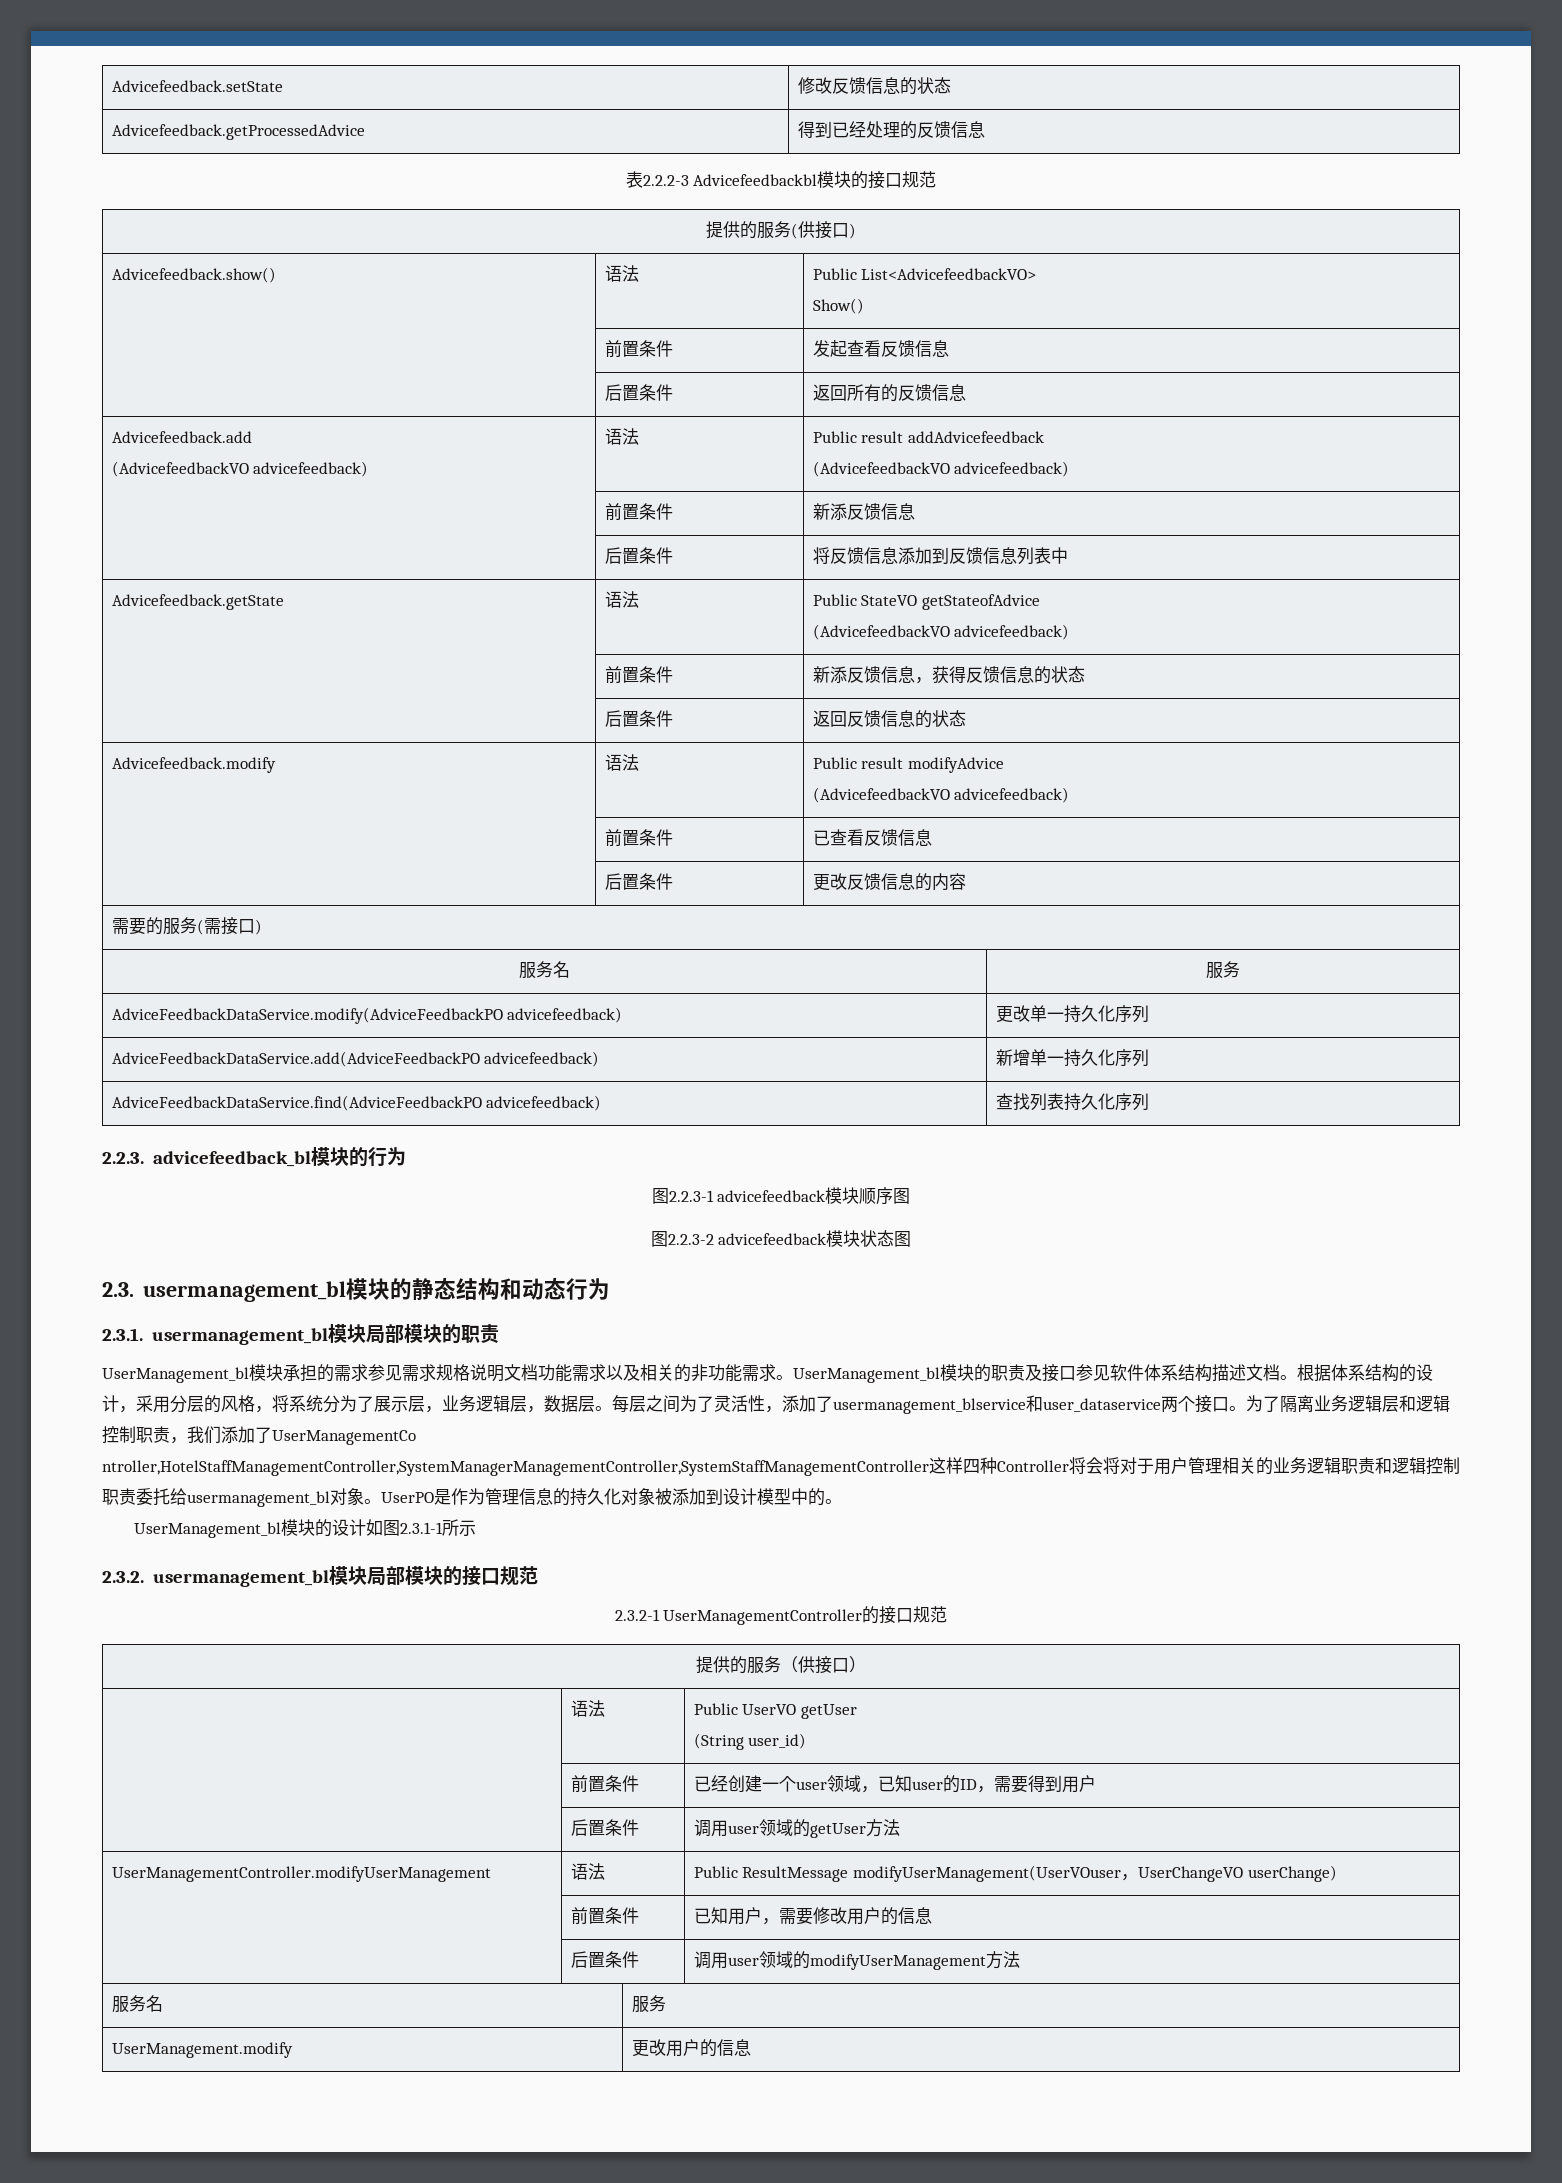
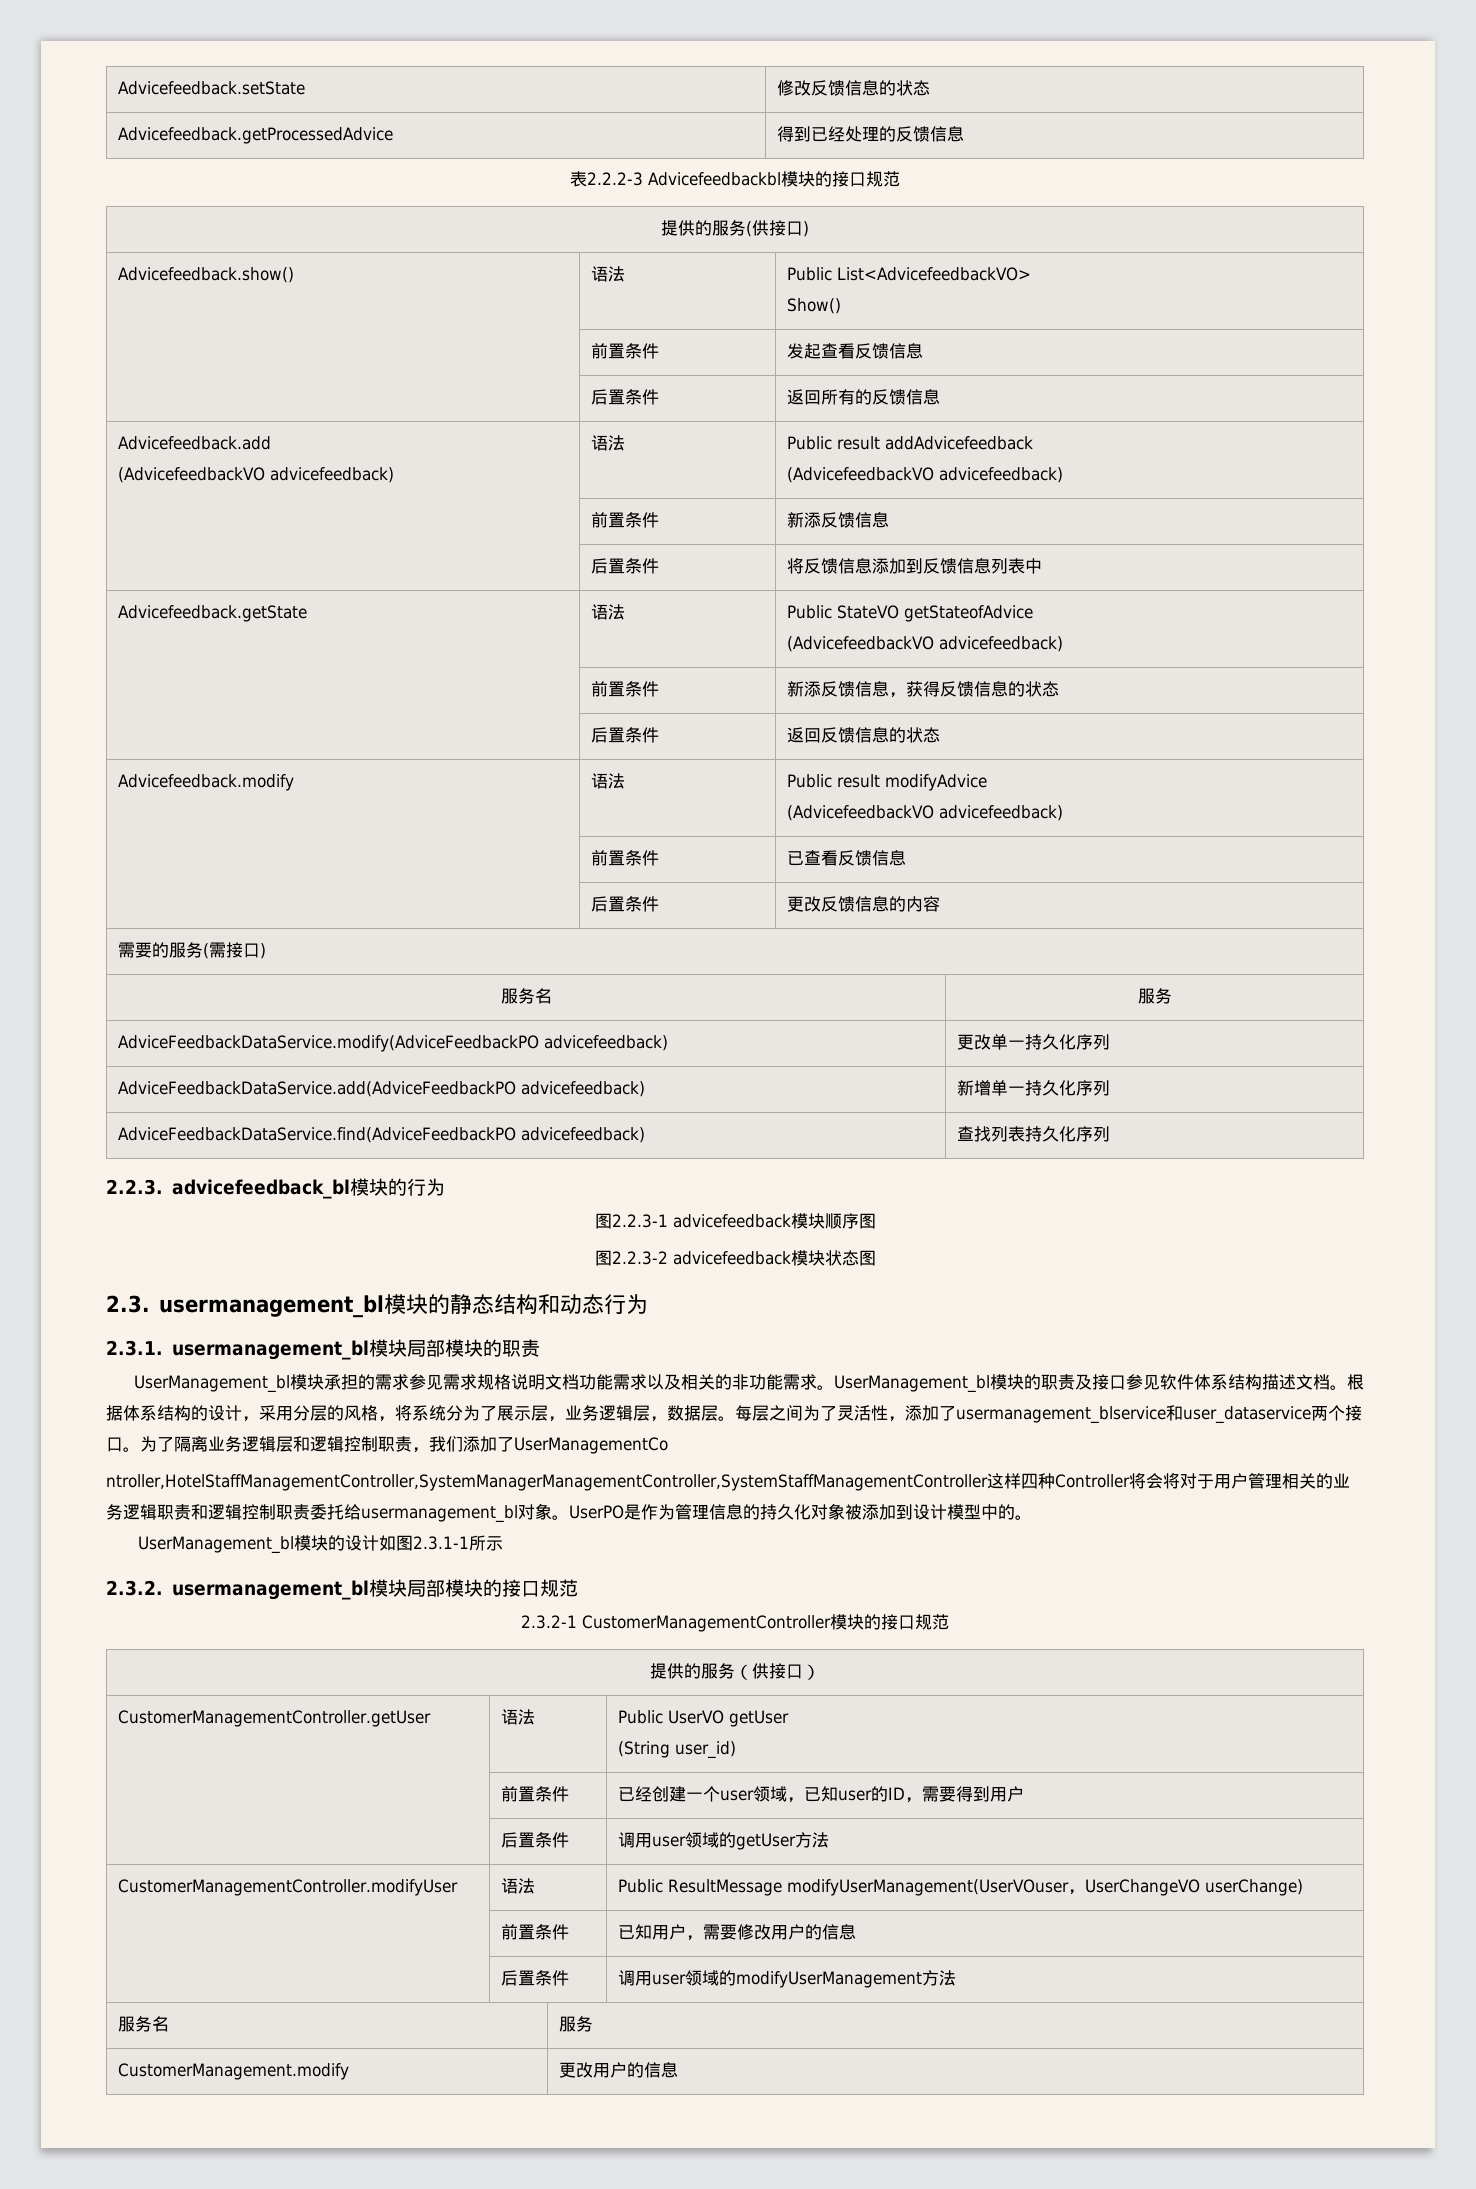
- 2.3.2-1 UserManagementController的接口规范
+ 2.3.2-1 CustomerManagementController模块的接口规范
  提供的服务（供接口）
- | 语法 | Public UserVO getUser
+ CustomerManagementController.getUser | 语法 | Public UserVO getUser
- UserManagementController.modifyUserManagement | 语法 | Public ResultMessage modifyUserManagement(UserVOuser，UserChangeVO userChange)
+ CustomerManagementController.modifyUser | 语法 | Public ResultMessage modifyUserManagement(UserVOuser，UserChangeVO userChange)
- UserManagement.modify | 更改用户的信息
+ CustomerManagement.modify | 更改用户的信息

